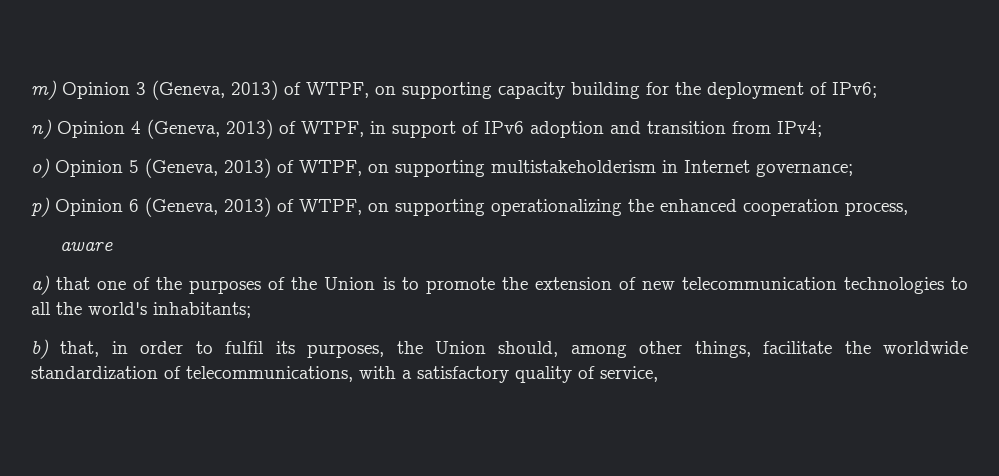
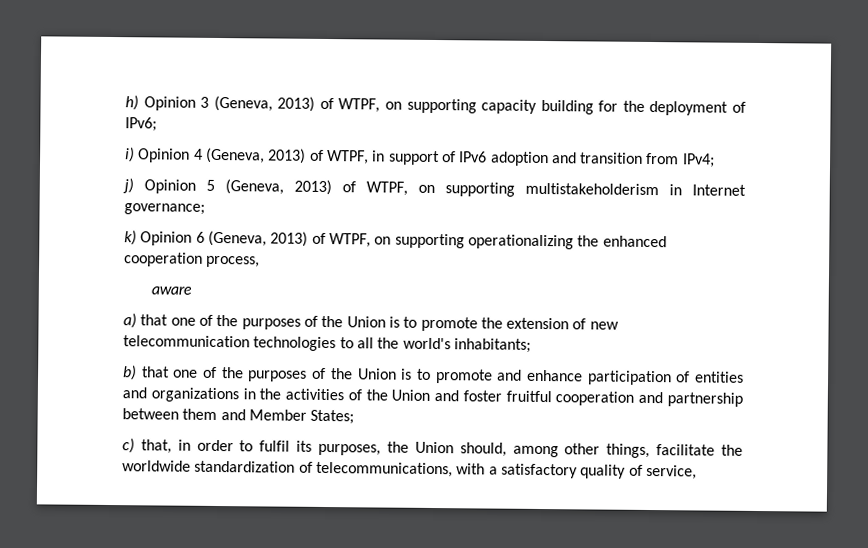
- m) Opinion 3 (Geneva, 2013) of WTPF, on supporting capacity building for the deployment of IPv6;
+ h) Opinion 3 (Geneva, 2013) of WTPF, on supporting capacity building for the deployment of IPv6;
- n) Opinion 4 (Geneva, 2013) of WTPF, in support of IPv6 adoption and transition from IPv4;
+ i) Opinion 4 (Geneva, 2013) of WTPF, in support of IPv6 adoption and transition from IPv4;
- o) Opinion 5 (Geneva, 2013) of WTPF, on supporting multistakeholderism in Internet governance;
+ j) Opinion 5 (Geneva, 2013) of WTPF, on supporting multistakeholderism in Internet governance;
- p) Opinion 6 (Geneva, 2013) of WTPF, on supporting operationalizing the enhanced cooperation process,
+ k) Opinion 6 (Geneva, 2013) of WTPF, on supporting operationalizing the enhanced cooperation process,
- b) that, in order to fulfil its purposes, the Union should, among other things, facilitate the worldwide standardization of telecommunications, with a satisfactory quality of service,
+ b) that one of the purposes of the Union is to promote and enhance participation of entities and organizations in the activities of the Union and foster fruitful cooperation and partnership between them and Member States;
+ c) that, in order to fulfil its purposes, the Union should, among other things, facilitate the worldwide standardization of telecommunications, with a satisfactory quality of service,

